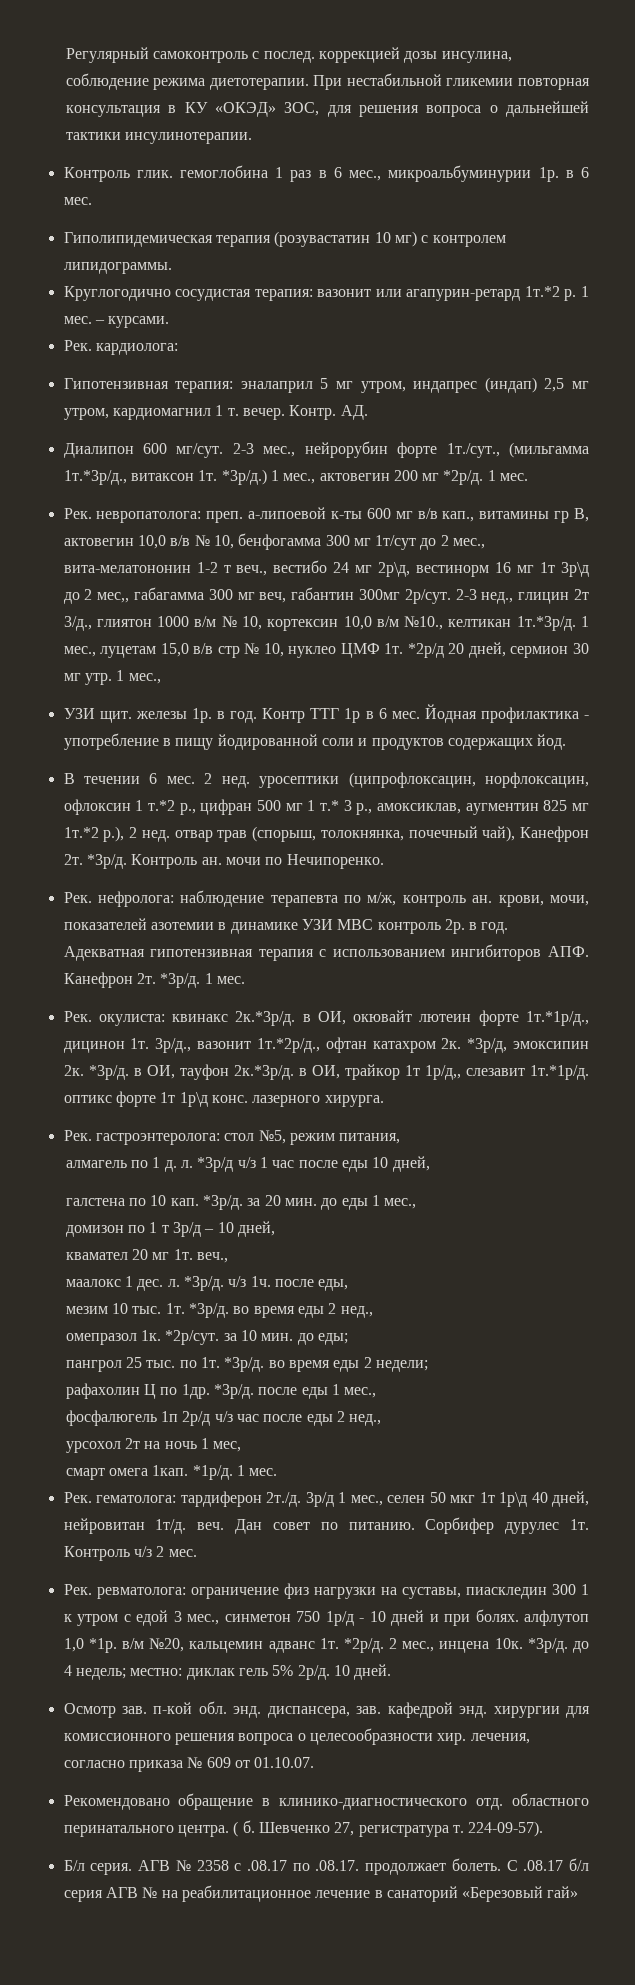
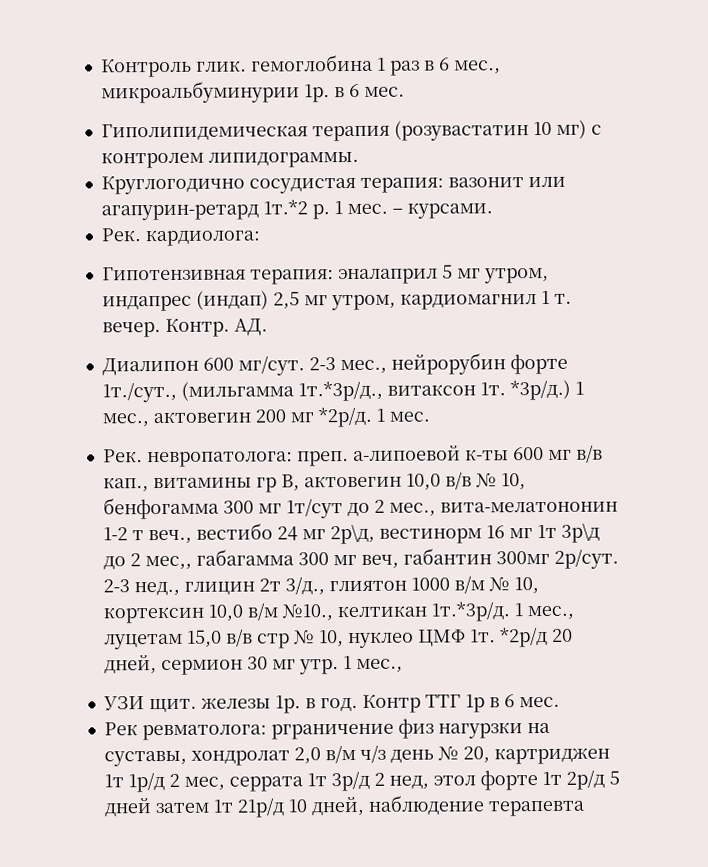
- Регулярный самоконтроль с послед. коррекцией дозы инсулина, соблюдение режима диетотерапии. При нестабильной гликемии повторная консультация в КУ «ОКЭД» ЗОС, для решения вопроса о дальнейшей тактики инсулинотерапии.
- Контр ТТГ 1р в 6 мес. Йодная профилактика - употребление в пищу йодированной соли и продуктов содержащих йод.
- В течении 6 мес. 2 нед. уросептики (ципрофлоксацин, норфлоксацин, офлоксин 1 т.*2 р., цифран 500 мг 1 т.* 3 р., амоксиклав, аугментин 825 мг 1т.*2 р.), 2 нед. отвар трав (спорыш, толокнянка, почечный чай), Канефрон 2т. *3р/д. Контроль ан. мочи по Нечипоренко.
- Рек. нефролога: наблюдение терапевта по м/ж, контроль ан. крови, мочи, показателей азотемии в динамике УЗИ МВС контроль 2р. в год. Адекватная гипотензивная терапия с использованием ингибиторов АПФ. Канефрон 2т. *3р/д. 1 мес.
- Рек. окулиста: квинакс 2к.*3р/д. в ОИ, окювайт лютеин форте 1т.*1р/д., дицинон 1т. 3р/д., вазонит 1т.*2р/д., офтан катахром 2к. *3р/д, эмоксипин 2к. *3р/д. в ОИ, тауфон 2к.*3р/д. в ОИ, трайкор 1т 1р/д,, слезавит 1т.*1р/д. оптикс форте 1т 1р\д конс. лазерного хирурга.
- Рек. гастроэнтеролога: стол №5, режим питания,
- алмагель по 1 д. л. *3р/д ч/з 1 час после еды 10 дней,
- галстена по 10 кап. *3р/д. за 20 мин. до еды 1 мес.,
- домизон по 1 т 3р/д – 10 дней,
- квамател 20 мг 1т. веч.,
- маалокс 1 дес. л. *3р/д. ч/з 1ч. после еды,
- мезим 10 тыс. 1т. *3р/д. во время еды 2 нед.,
- омепразол 1к. *2р/сут. за 10 мин. до еды;
- пангрол 25 тыс. по 1т. *3р/д. во время еды 2 недели;
- рафахолин Ц по 1др. *3р/д. после еды 1 мес.,
- фосфалюгель 1п 2р/д ч/з час после еды 2 нед.,
- урсохол 2т на ночь 1 мес,
- смарт омега 1кап. *1р/д. 1 мес.
- Рек. гематолога: тардиферон 2т./д. 3р/д 1 мес., селен 50 мкг 1т 1р\д 40 дней, нейровитан 1т/д. веч. Дан совет по питанию. Сорбифер дурулес 1т. Контроль ч/з 2 мес.
- Рек. ревматолога: ограничение физ нагрузки на суставы, пиаскледин 300 1 к утром с едой 3 мес., синметон 750 1р/д - 10 дней и при болях. алфлутоп 1,0 *1р. в/м №20, кальцемин адванс 1т. *2р/д. 2 мес., инцена 10к. *3р/д. до 4 недель; местно: диклак гель 5% 2р/д. 10 дней.
- Осмотр зав. п-кой обл. энд. диспансера, зав. кафедрой энд. хирургии для комиссионного решения вопроса о целесообразности хир. лечения, согласно приказа № 609 от 01.10.07.
- Рекомендовано обращение в клинико-диагностического отд. областного перинатального центра. ( б. Шевченко 27, регистратура т. 224-09-57).
- Б/л серия. АГВ № 2358 с .08.17 по .08.17. продолжает болеть. С .08.17 б/л серия АГВ № на реабилитационное лечение в санаторий «Березовый гай»
+ Контр ТТГ 1р в 6 мес.
+ Рек ревматолога: рграничение физ нагурзки на суставы, хондролат 2,0 в/м ч/з день № 20, картриджен 1т 1р/д 2 мес, серрата 1т 3р/д 2 нед, этол форте 1т 2р/д 5 дней затем 1т 21р/д 10 дней, наблюдение терапевта

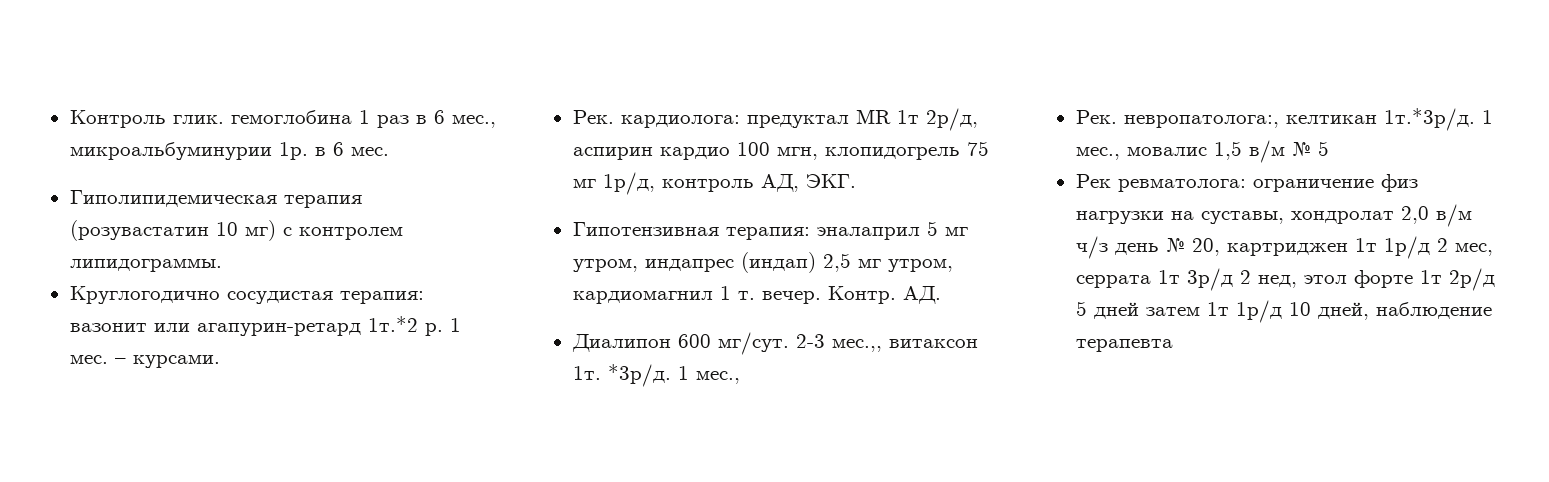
- Рек. кардиолога:
+ Рек. кардиолога: предуктал MR 1т 2р/д, аспирин кардио 100 мгн, клопидогрель 75 мг 1р/д, контроль АД, ЭКГ.
- 2-3 мес., нейрорубин форте 1т./сут., (мильгамма 1т.*3р/д., витаксон 1т.
+ 2-3 мес.,, витаксон 1т.
- *3р/д.) 1 мес., актовегин 200 мг *2р/д. 1 мес.
- Рек. невропатолога: преп. а-липоевой к-ты 600 мг в/в кап., витамины гр В, актовегин 10,0 в/в № 10, бенфогамма 300 мг 1т/сут до 2 мес., вита-мелатононин 1-2 т веч., вестибо 24 мг 2р\д, вестинорм 16 мг 1т 3р\д до 2 мес,, габагамма 300 мг веч, габантин 300мг 2р/сут. 2-3 нед., глицин 2т 3/д., глиятон 1000 в/м № 10, кортексин 10,0 в/м №10., келтикан 1т.*3р/д. 1 мес., луцетам 15,0 в/в стр № 10, нуклео ЦМФ 1т. *2р/д 20 дней, сермион 30 мг утр. 1 мес.,
- УЗИ щит. железы 1р. в год. Контр ТТГ 1р в 6 мес.
+ *3р/д. 1 мес.,
+ Рек. невропатолога:, келтикан 1т.*3р/д. 1 мес., мовалис 1,5 в/м № 5
- Рек ревматолога: рграничение физ нагурзки на суставы, хондролат 2,0 в/м ч/з день № 20, картриджен 1т 1р/д 2 мес, серрата 1т 3р/д 2 нед, этол форте 1т 2р/д 5 дней затем 1т 21р/д 10 дней, наблюдение терапевта
+ Рек ревматолога: ограничение физ нагрузки на суставы, хондролат 2,0 в/м ч/з день № 20, картриджен 1т 1р/д 2 мес, серрата 1т 3р/д 2 нед, этол форте 1т 2р/д 5 дней затем 1т 1р/д 10 дней, наблюдение терапевта

